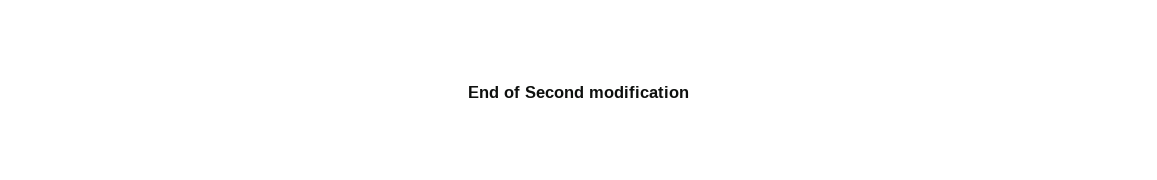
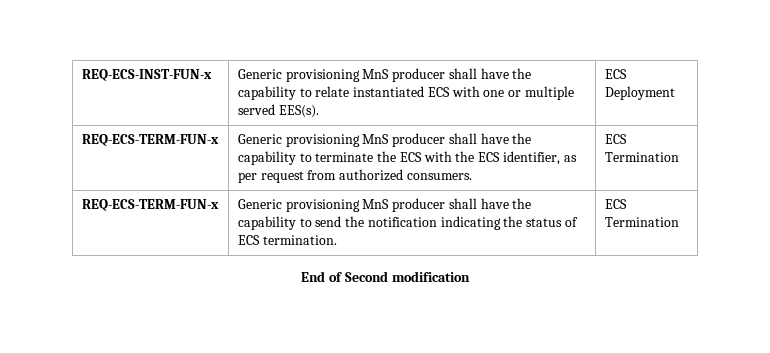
+ REQ-ECS-INST-FUN-x | Generic provisioning MnS producer shall have the capability to relate instantiated ECS with one or multiple served EES(s). | ECS Deployment
+ REQ-ECS-TERM-FUN-x | Generic provisioning MnS producer shall have the capability to terminate the ECS with the ECS identifier, as per request from authorized consumers. | ECS Termination
+ REQ-ECS-TERM-FUN-x | Generic provisioning MnS producer shall have the capability to send the notification indicating the status of ECS termination. | ECS Termination

